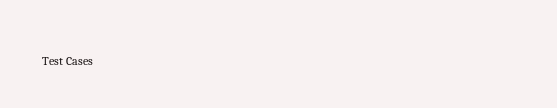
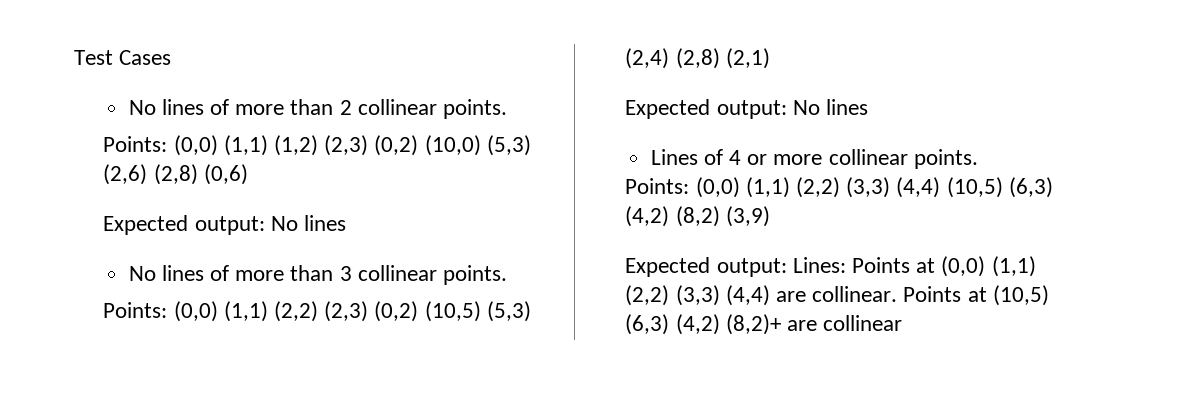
+ No lines of more than 2 collinear points.
+ Points: (0,0) (1,1) (1,2) (2,3) (0,2) (10,0) (5,3) (2,6) (2,8) (0,6)
+ Expected output: No lines
+ No lines of more than 3 collinear points.
+ Points: (0,0) (1,1) (2,2) (2,3) (0,2) (10,5) (5,3) (2,4) (2,8) (2,1)
+ Expected output: No lines
+ Lines of 4 or more collinear points.
+ Points: (0,0) (1,1) (2,2) (3,3) (4,4) (10,5) (6,3) (4,2) (8,2) (3,9)
+ Expected output: Lines: Points at (0,0) (1,1) (2,2) (3,3) (4,4) are collinear. Points at (10,5) (6,3) (4,2) (8,2)+ are collinear

